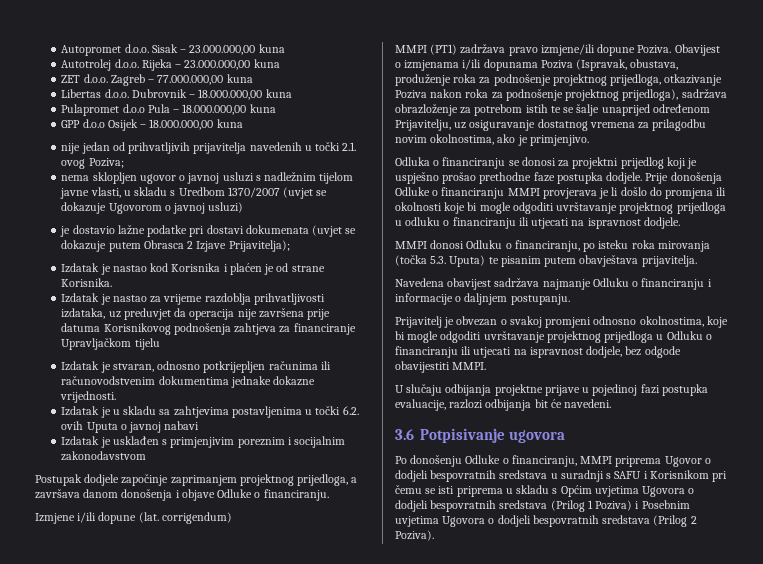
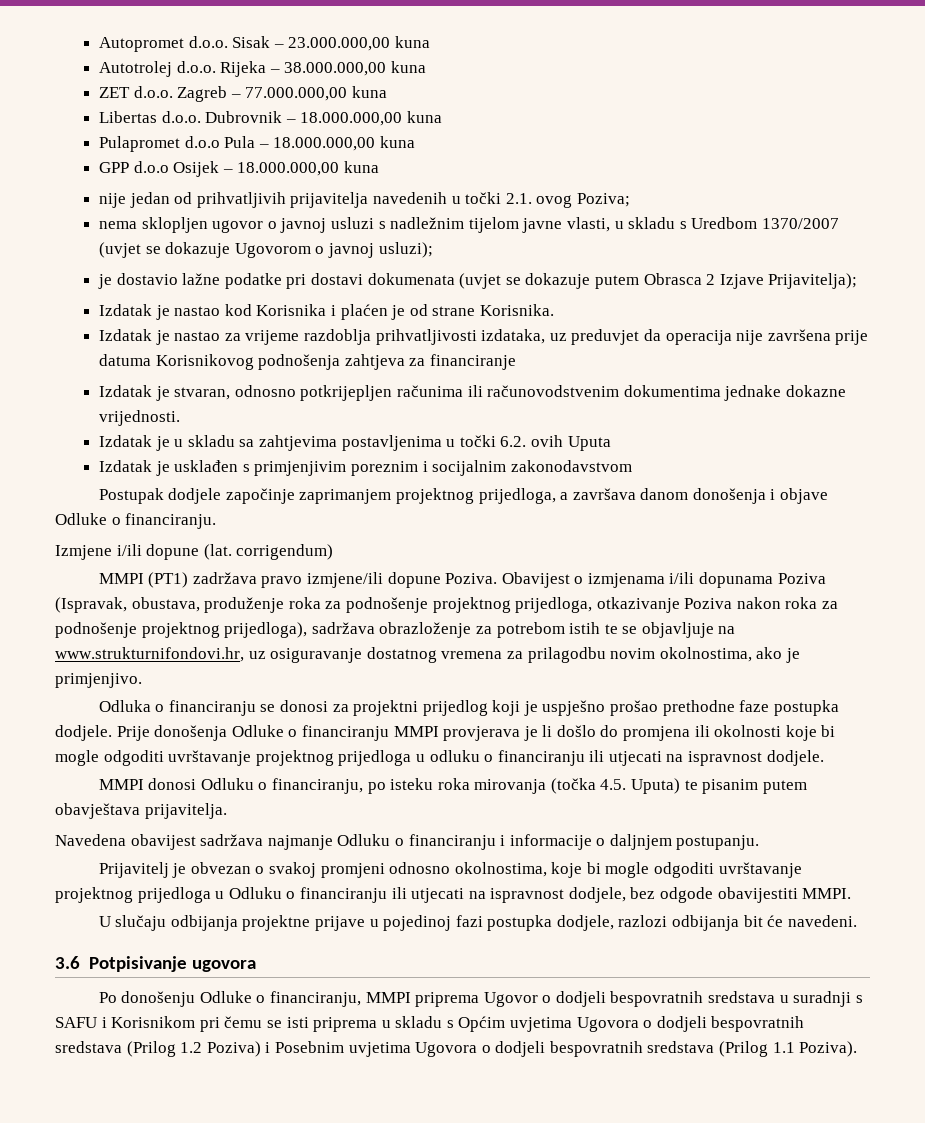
- Autotrolej d.o.o. Rijeka – 23.000.000,00 kuna
+ Autotrolej d.o.o. Rijeka – 38.000.000,00 kuna
- nema sklopljen ugovor o javnoj usluzi s nadležnim tijelom javne vlasti, u skladu s Uredbom 1370/2007 (uvjet se dokazuje Ugovorom o javnoj usluzi)
+ nema sklopljen ugovor o javnoj usluzi s nadležnim tijelom javne vlasti, u skladu s Uredbom 1370/2007 (uvjet se dokazuje Ugovorom o javnoj usluzi);
- Izdatak je nastao za vrijeme razdoblja prihvatljivosti izdataka, uz preduvjet da operacija nije završena prije datuma Korisnikovog podnošenja zahtjeva za financiranje Upravljačkom tijelu
+ Izdatak je nastao za vrijeme razdoblja prihvatljivosti izdataka, uz preduvjet da operacija nije završena prije datuma Korisnikovog podnošenja zahtjeva za financiranje
- Izdatak je u skladu sa zahtjevima postavljenima u točki 6.2. ovih Uputa o javnoj nabavi
+ Izdatak je u skladu sa zahtjevima postavljenima u točki 6.2. ovih Uputa
- Obavijest o izmjenama i/ili dopunama Poziva (Ispravak, obustava, produženje roka za podnošenje projektnog prijedloga, otkazivanje Poziva nakon roka za podnošenje projektnog prijedloga), sadržava obrazloženje za potrebom istih te se šalje unaprijed određenom Prijavitelju, uz osiguravanje dostatnog vremena za prilagodbu novim okolnostima, ako je primjenjivo.
+ Obavijest o izmjenama i/ili dopunama Poziva (Ispravak, obustava, produženje roka za podnošenje projektnog prijedloga, otkazivanje Poziva nakon roka za podnošenje projektnog prijedloga), sadržava obrazloženje za potrebom istih te se objavljuje na www.strukturnifondovi.hr, uz osiguravanje dostatnog vremena za prilagodbu novim okolnostima, ako je primjenjivo.
- MMPI donosi Odluku o financiranju, po isteku roka mirovanja (točka 5.3. Uputa) te pisanim putem obavještava prijavitelja.
+ MMPI donosi Odluku o financiranju, po isteku roka mirovanja (točka 4.5. Uputa) te pisanim putem obavještava prijavitelja.
- U slučaju odbijanja projektne prijave u pojedinoj fazi postupka evaluacije, razlozi odbijanja bit će navedeni.
+ U slučaju odbijanja projektne prijave u pojedinoj fazi postupka dodjele, razlozi odbijanja bit će navedeni.
- Po donošenju Odluke o financiranju, MMPI priprema Ugovor o dodjeli bespovratnih sredstava u suradnji s SAFU i Korisnikom pri čemu se isti priprema u skladu s Općim uvjetima Ugovora o dodjeli bespovratnih sredstava (Prilog 1 Poziva) i Posebnim uvjetima Ugovora o dodjeli bespovratnih sredstava (Prilog 2 Poziva).
+ Po donošenju Odluke o financiranju, MMPI priprema Ugovor o dodjeli bespovratnih sredstava u suradnji s SAFU i Korisnikom pri čemu se isti priprema u skladu s Općim uvjetima Ugovora o dodjeli bespovratnih sredstava (Prilog 1.2 Poziva) i Posebnim uvjetima Ugovora o dodjeli bespovratnih sredstava (Prilog 1.1 Poziva).

